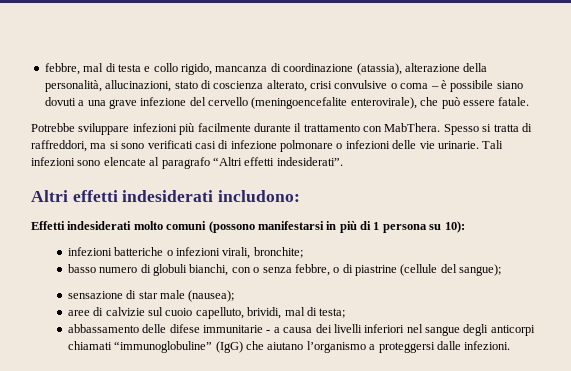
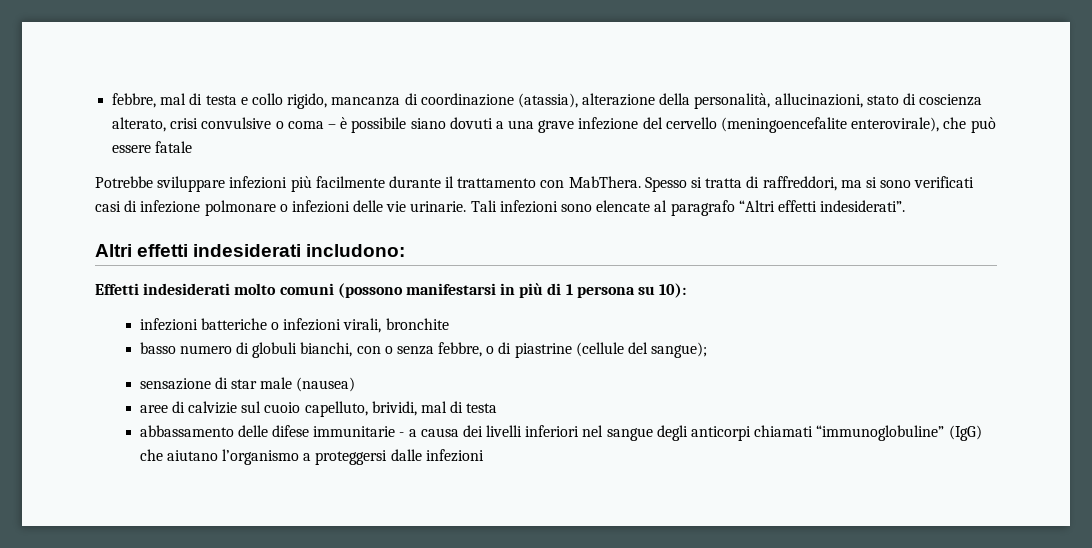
- febbre, mal di testa e collo rigido, mancanza di coordinazione (atassia), alterazione della personalità, allucinazioni, stato di coscienza alterato, crisi convulsive o coma – è possibile siano dovuti a una grave infezione del cervello (meningoencefalite enterovirale), che può essere fatale.
+ febbre, mal di testa e collo rigido, mancanza di coordinazione (atassia), alterazione della personalità, allucinazioni, stato di coscienza alterato, crisi convulsive o coma – è possibile siano dovuti a una grave infezione del cervello (meningoencefalite enterovirale), che può essere fatale
- infezioni batteriche o infezioni virali, bronchite;
+ infezioni batteriche o infezioni virali, bronchite
- sensazione di star male (nausea);
+ sensazione di star male (nausea)
- aree di calvizie sul cuoio capelluto, brividi, mal di testa;
+ aree di calvizie sul cuoio capelluto, brividi, mal di testa
- abbassamento delle difese immunitarie - a causa dei livelli inferiori nel sangue degli anticorpi chiamati “immunoglobuline” (IgG) che aiutano l’organismo a proteggersi dalle infezioni.
+ abbassamento delle difese immunitarie - a causa dei livelli inferiori nel sangue degli anticorpi chiamati “immunoglobuline” (IgG) che aiutano l’organismo a proteggersi dalle infezioni

